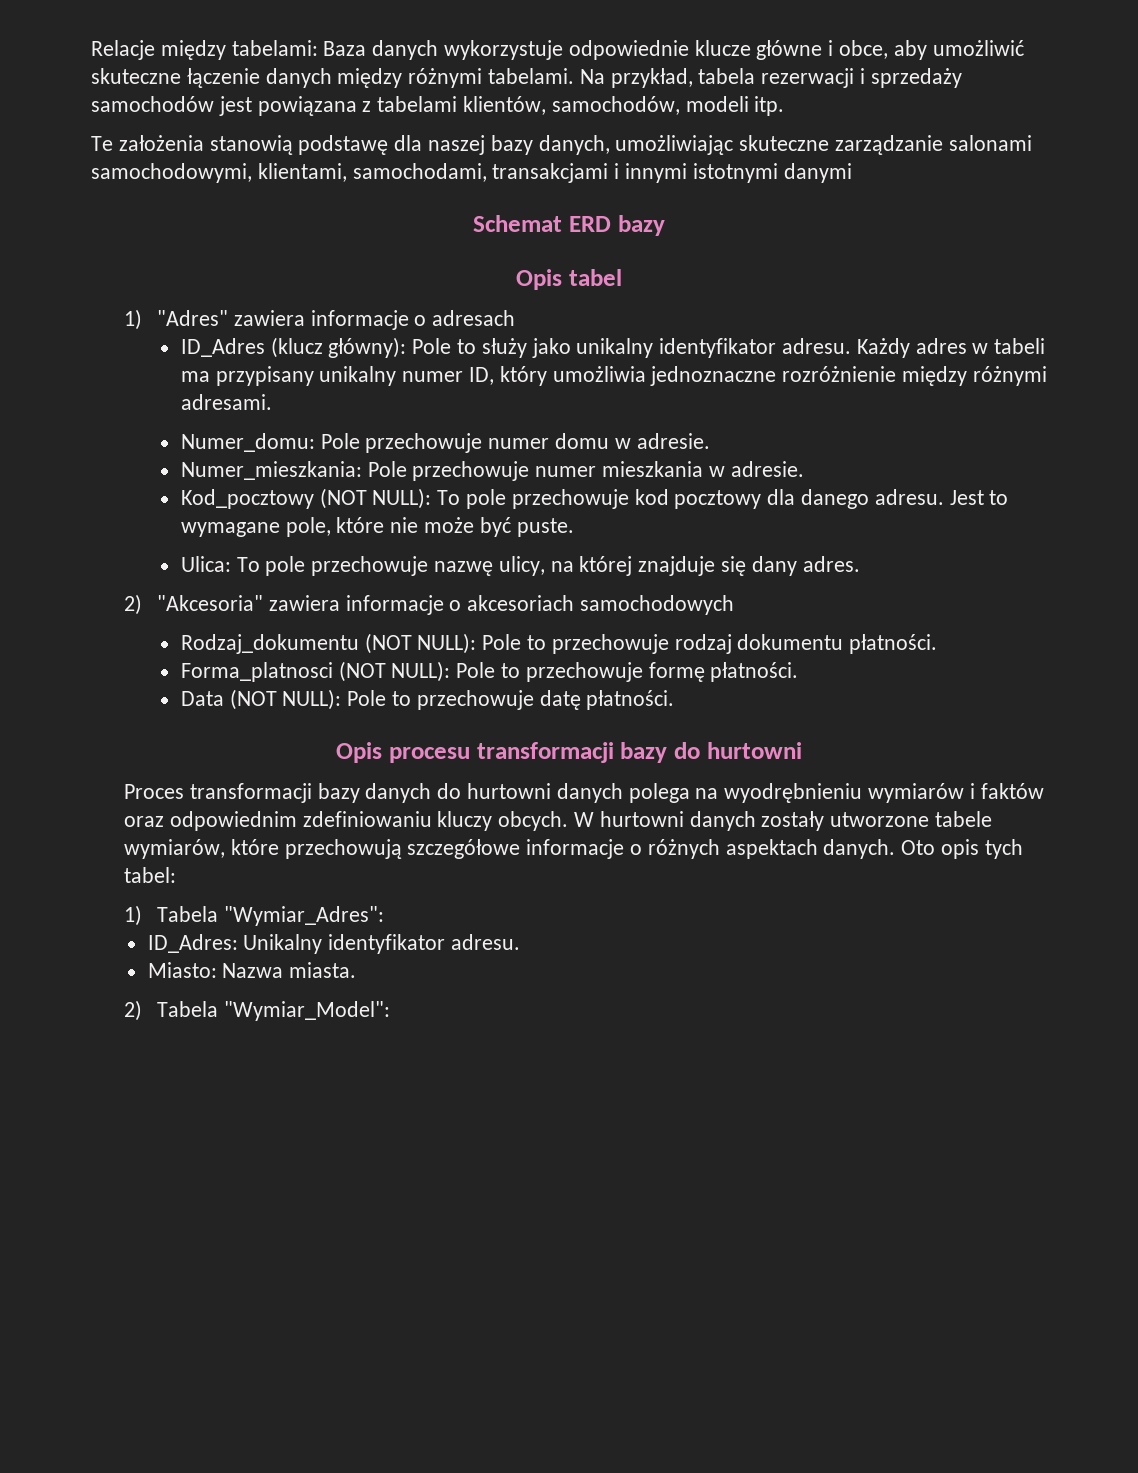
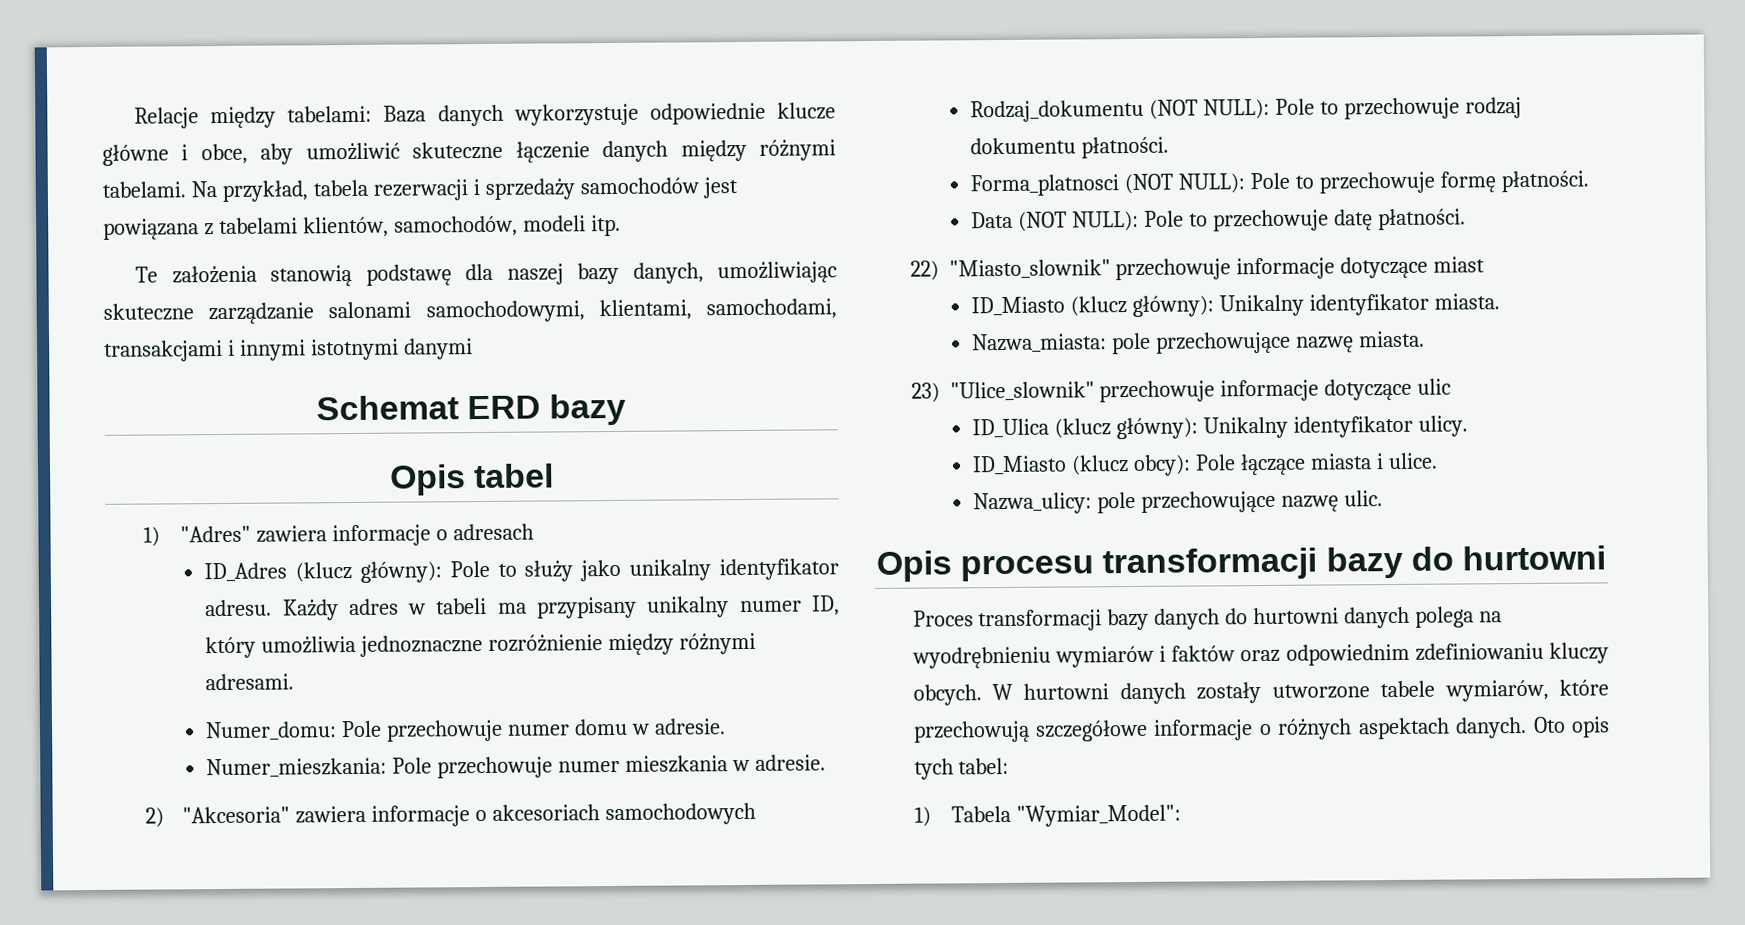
- Kod_pocztowy (NOT NULL): To pole przechowuje kod pocztowy dla danego adresu. Jest to wymagane pole, które nie może być puste.
- Ulica: To pole przechowuje nazwę ulicy, na której znajduje się dany adres.
+ 22) "Miasto_slownik" przechowuje informacje dotyczące miast
+ ID_Miasto (klucz główny): Unikalny identyfikator miasta.
+ Nazwa_miasta: pole przechowujące nazwę miasta.
+ 23) "Ulice_slownik" przechowuje informacje dotyczące ulic
+ ID_Ulica (klucz główny): Unikalny identyfikator ulicy.
+ ID_Miasto (klucz obcy): Pole łączące miasta i ulice.
+ Nazwa_ulicy: pole przechowujące nazwę ulic.
- 1) Tabela "Wymiar_Adres":
- ID_Adres: Unikalny identyfikator adresu.
- Miasto: Nazwa miasta.
- 2) Tabela "Wymiar_Model":
+ 1) Tabela "Wymiar_Model":

